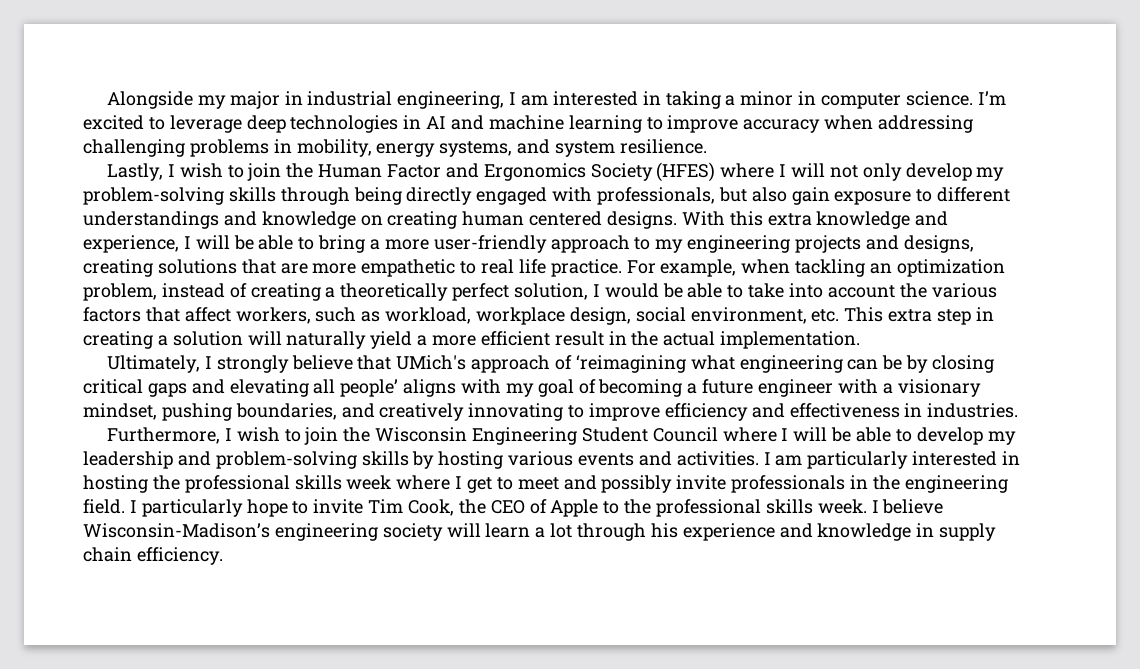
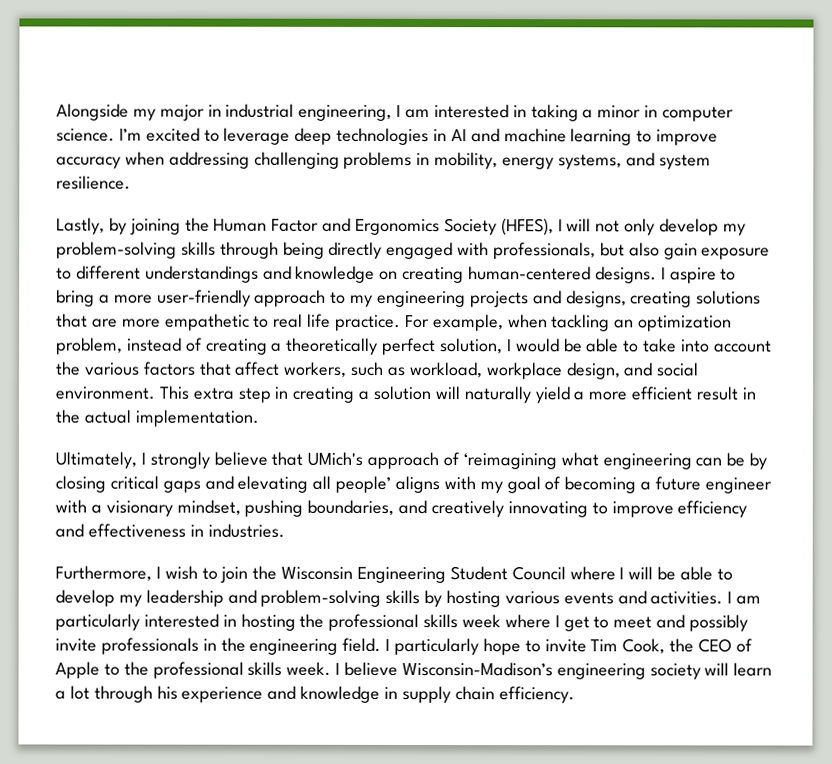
- Lastly, I wish to join the Human Factor and Ergonomics Society (HFES) where I will not only develop my problem-solving skills through being directly engaged with professionals, but also gain exposure to different understandings and knowledge on creating human centered designs. With this extra knowledge and experience, I will be able to bring a more user-friendly approach to my engineering projects and designs, creating solutions that are more empathetic to real life practice.
+ Lastly, by joining the Human Factor and Ergonomics Society (HFES), I will not only develop my problem-solving skills through being directly engaged with professionals, but also gain exposure to different understandings and knowledge on creating human-centered designs. I aspire to bring a more user-friendly approach to my engineering projects and designs, creating solutions that are more empathetic to real life practice.
- For example, when tackling an optimization problem, instead of creating a theoretically perfect solution, I would be able to take into account the various factors that affect workers, such as workload, workplace design, social environment, etc. This extra step in creating a solution will naturally yield a more efficient result in the actual implementation.
+ For example, when tackling an optimization problem, instead of creating a theoretically perfect solution, I would be able to take into account the various factors that affect workers, such as workload, workplace design, and social environment. This extra step in creating a solution will naturally yield a more efficient result in the actual implementation.

